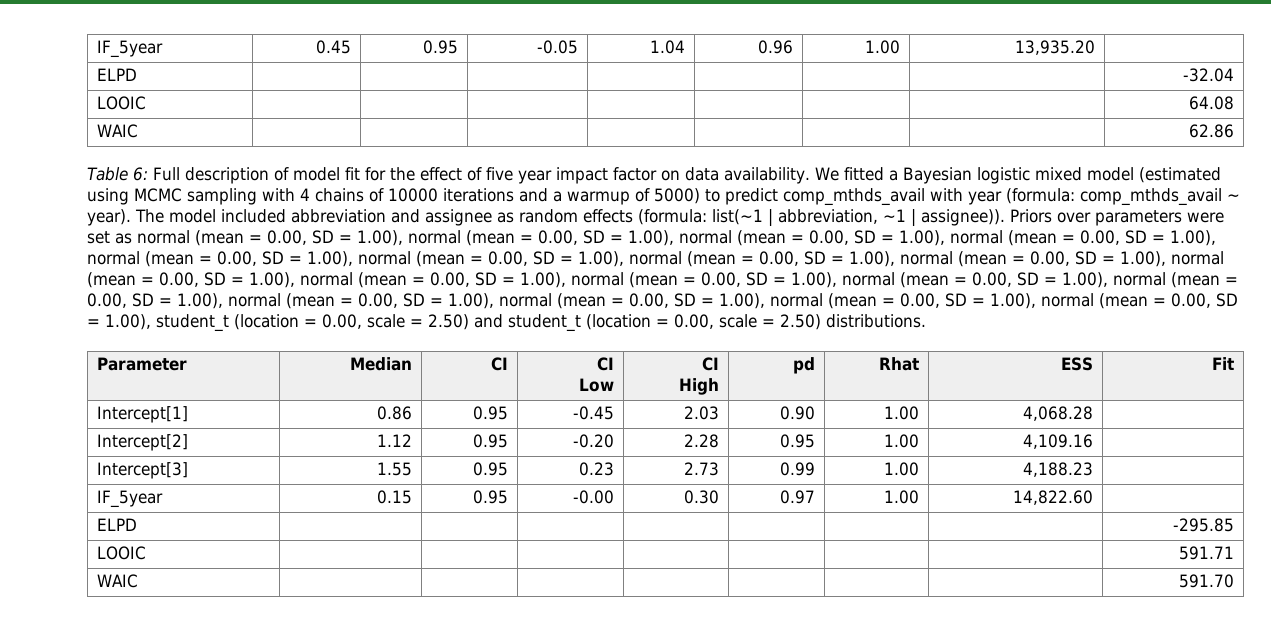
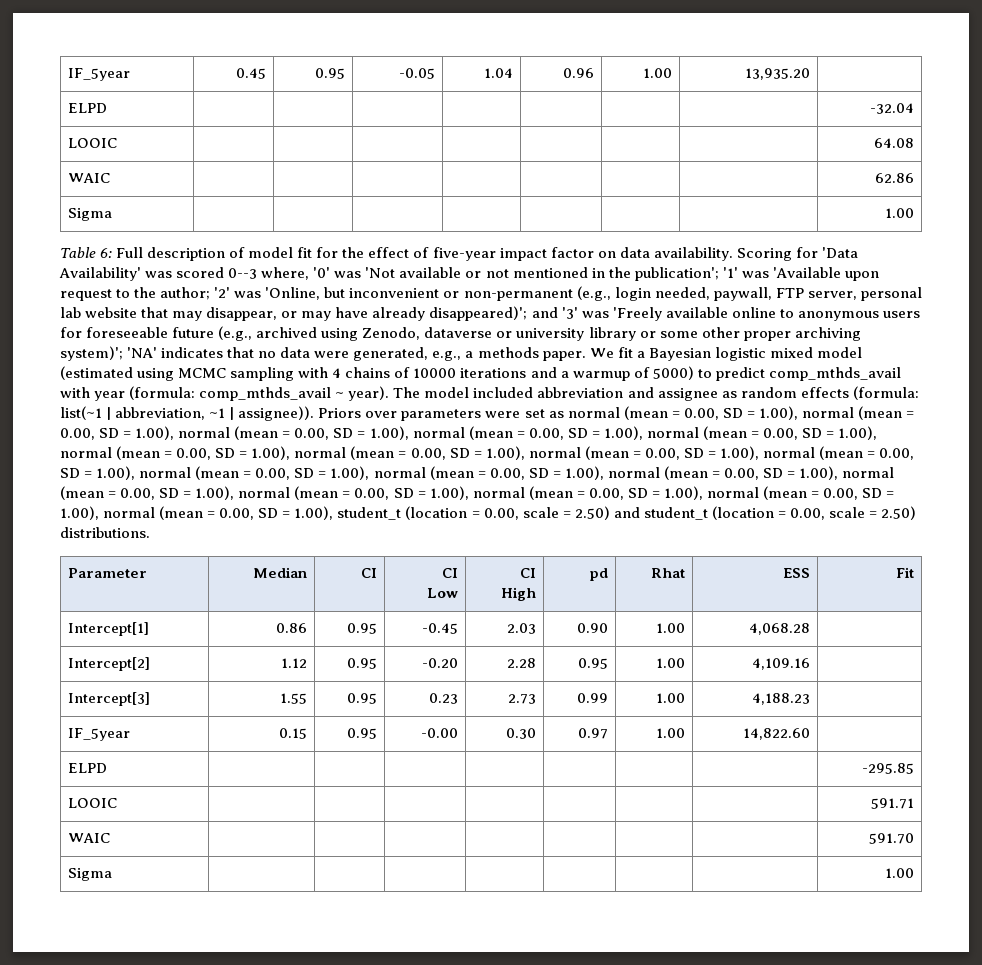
  WAIC | | | | | | | | 62.86
+ Sigma | | | | | | | | 1.00
- Table 6: Full description of model fit for the effect of five year impact factor on data availability.
+ Table 6: Full description of model fit for the effect of five-year impact factor on data availability.
- We fitted a Bayesian logistic mixed model (estimated using MCMC sampling with 4 chains of 10000 iterations and a warmup of 5000) to predict comp_mthds_avail with year (formula: comp_mthds_avail ~ year).
+ Scoring for 'Data Availability' was scored 0--3 where, '0' was 'Not available or not mentioned in the publication'; '1' was 'Available upon request to the author; '2' was 'Online, but inconvenient or non-permanent (e.g., login needed, paywall, FTP server, personal lab website that may disappear, or may have already disappeared)'; and '3' was 'Freely available online to anonymous users for foreseeable future (e.g., archived using Zenodo, dataverse or university library or some other proper archiving system)'; 'NA' indicates that no data were generated, e.g., a methods paper. We fit a Bayesian logistic mixed model (estimated using MCMC sampling with 4 chains of 10000 iterations and a warmup of 5000) to predict comp_mthds_avail with year (formula: comp_mthds_avail ~ year).
  WAIC | | | | | | | | 591.70
+ Sigma | | | | | | | | 1.00

